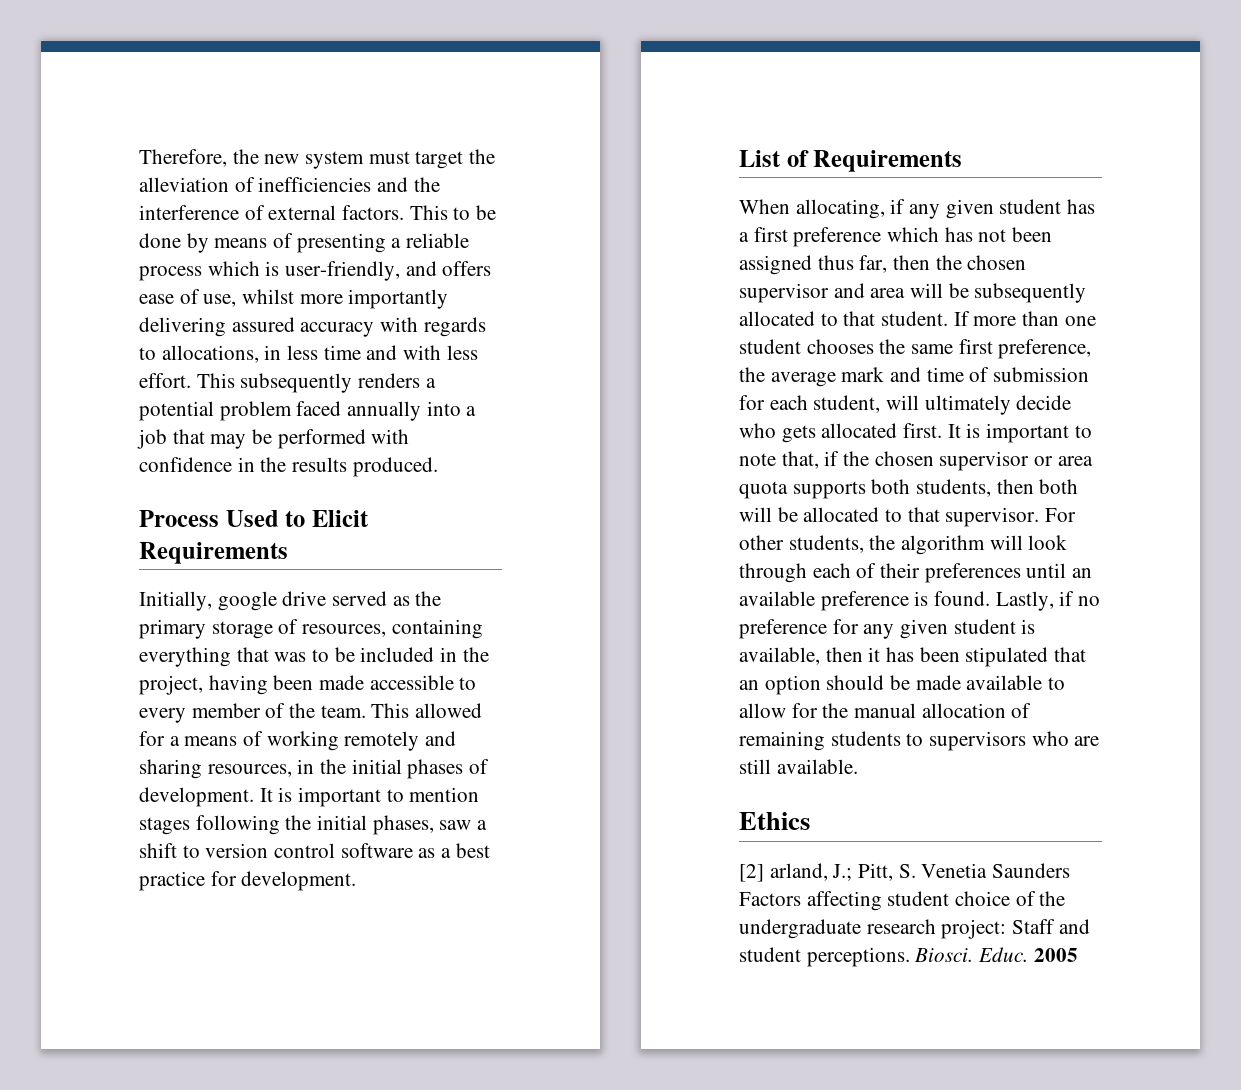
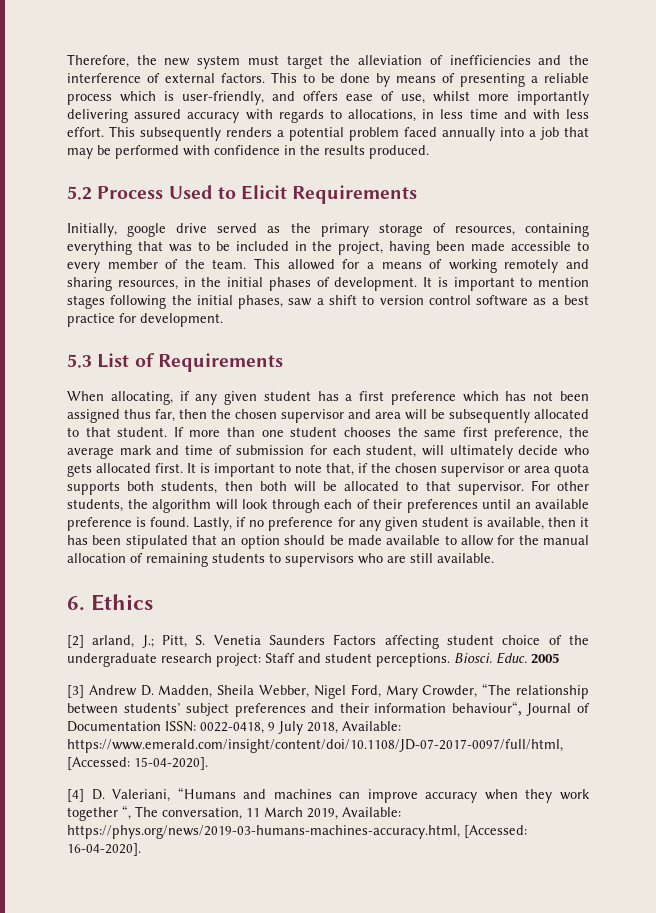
- Process Used to Elicit Requirements
+ 5.2 Process Used to Elicit Requirements
- List of Requirements
+ 5.3 List of Requirements
- Ethics
+ 6. Ethics
+ [3] Andrew D. Madden, Sheila Webber, Nigel Ford, Mary Crowder, “The relationship between students’ subject preferences and their information behaviour“, Journal of Documentation ISSN: 0022-0418, 9 July 2018, Available: https://www.emerald.com/insight/content/doi/10.1108/JD-07-2017-0097/full/html, [Accessed: 15-04-2020].
+ [4] D. Valeriani, “Humans and machines can improve accuracy when they work together “, The conversation, 11 March 2019, Available: https://phys.org/news/2019-03-humans-machines-accuracy.html, [Accessed: 16-04-2020].

